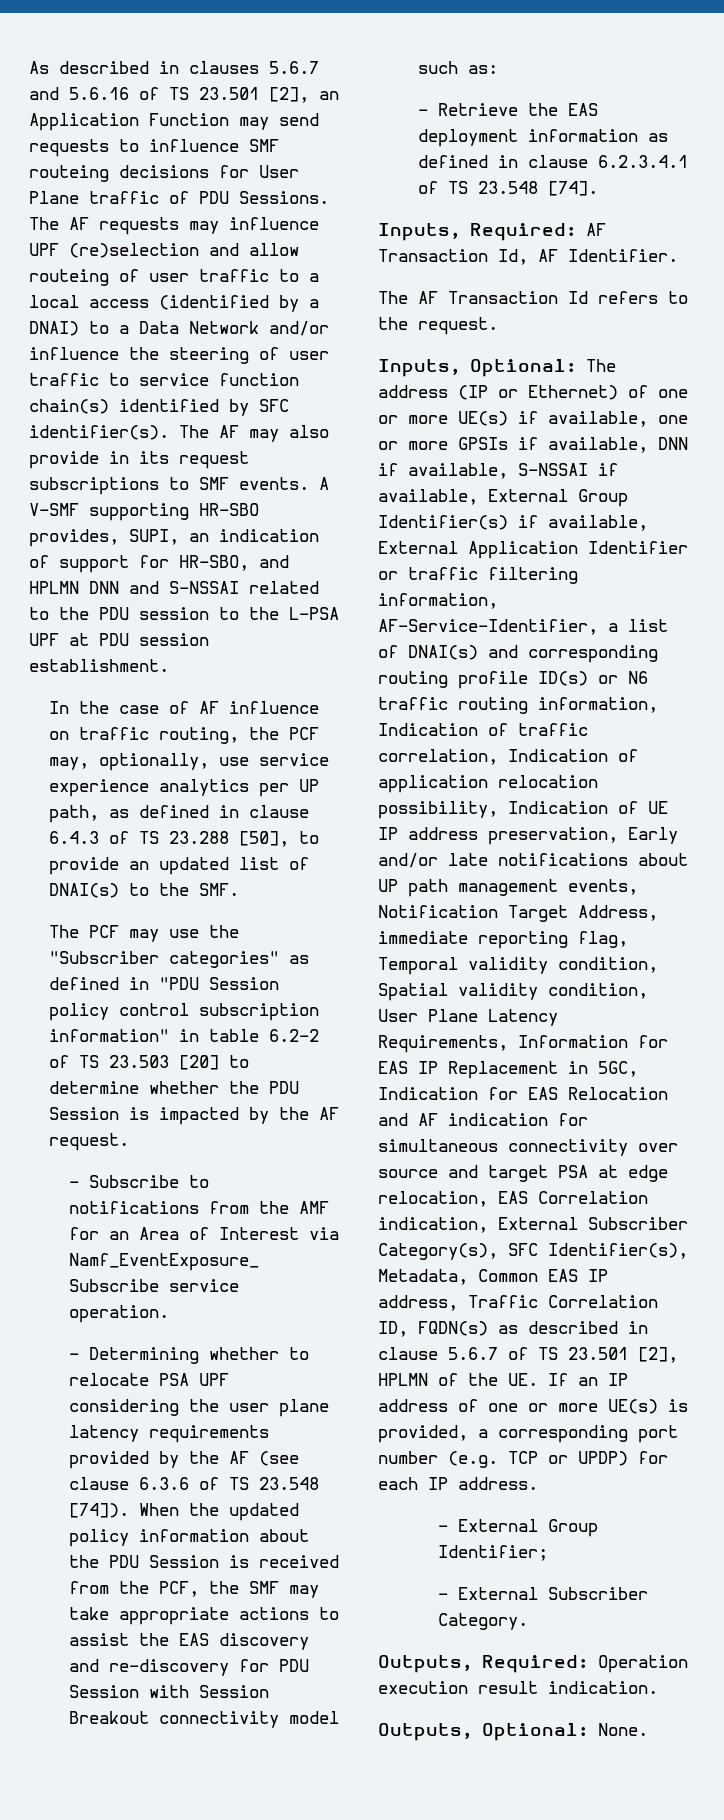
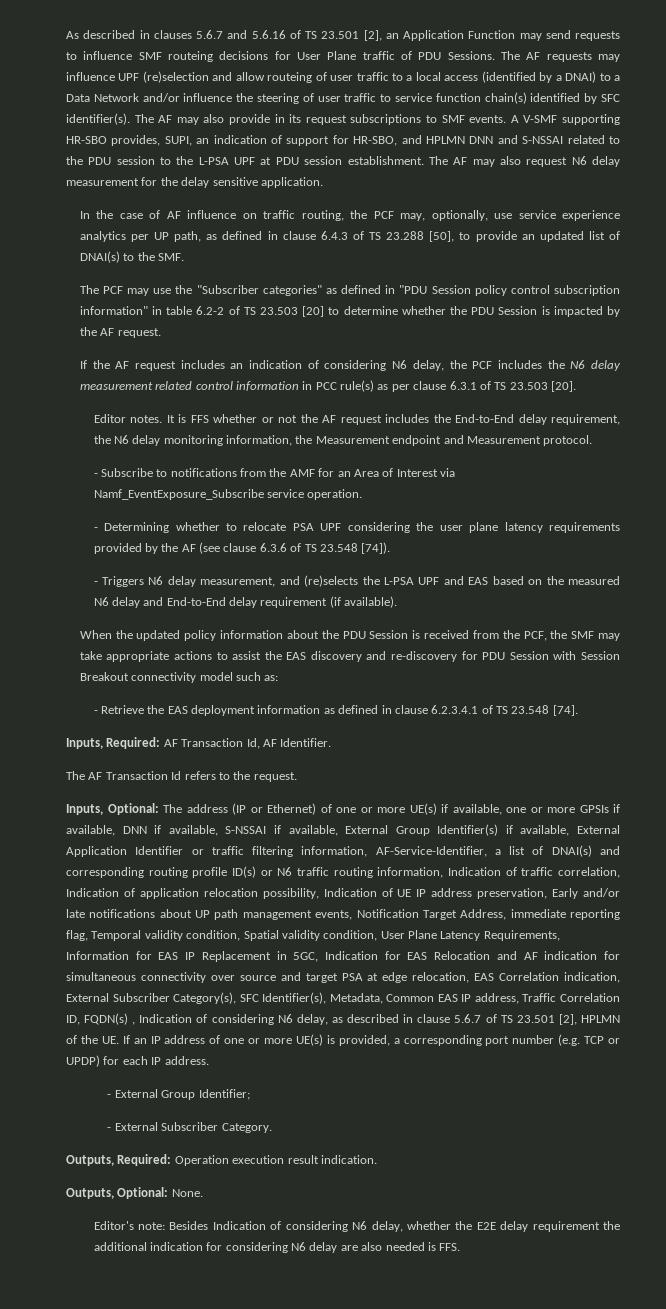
+ The AF may also request N6 delay measurement for the delay sensitive application.
+ If the AF request includes an indication of considering N6 delay, the PCF includes the N6 delay measurement related control information in PCC rule(s) as per clause 6.3.1 of TS 23.503 [20].
+ Editor notes. It is FFS whether or not the AF request includes the End-to-End delay requirement, the N6 delay monitoring information, the Measurement endpoint and Measurement protocol.
- - Determining whether to relocate PSA UPF considering the user plane latency requirements provided by the AF (see clause 6.3.6 of TS 23.548 [74]). When the updated policy information about the PDU Session is received from the PCF, the SMF may take appropriate actions to assist the EAS discovery and re-discovery for PDU Session with Session Breakout connectivity model such as:
+ - Determining whether to relocate PSA UPF considering the user plane latency requirements provided by the AF (see clause 6.3.6 of TS 23.548 [74]).
+ - Triggers N6 delay measurement, and (re)selects the L-PSA UPF and EAS based on the measured N6 delay and End-to-End delay requirement (if available).
+ When the updated policy information about the PDU Session is received from the PCF, the SMF may take appropriate actions to assist the EAS discovery and re-discovery for PDU Session with Session Breakout connectivity model such as:
- The address (IP or Ethernet) of one or more UE(s) if available, one or more GPSIs if available, DNN if available, S-NSSAI if available, External Group Identifier(s) if available, External Application Identifier or traffic filtering information, AF-Service-Identifier, a list of DNAI(s) and corresponding routing profile ID(s) or N6 traffic routing information, Indication of traffic correlation, Indication of application relocation possibility, Indication of UE IP address preservation, Early and/or late notifications about UP path management events, Notification Target Address, immediate reporting flag, Temporal validity condition, Spatial validity condition, User Plane Latency Requirements, Information for EAS IP Replacement in 5GC, Indication for EAS Relocation and AF indication for simultaneous connectivity over source and target PSA at edge relocation, EAS Correlation indication, External Subscriber Category(s), SFC Identifier(s), Metadata, Common EAS IP address, Traffic Correlation ID, FQDN(s) as described in clause 5.6.7 of TS 23.501 [2], HPLMN of the UE. If an IP address of one or more UE(s) is provided, a corresponding port number (e.g. TCP or UPDP) for each IP address.
+ The address (IP or Ethernet) of one or more UE(s) if available, one or more GPSIs if available, DNN if available, S-NSSAI if available, External Group Identifier(s) if available, External Application Identifier or traffic filtering information, AF-Service-Identifier, a list of DNAI(s) and corresponding routing profile ID(s) or N6 traffic routing information, Indication of traffic correlation, Indication of application relocation possibility, Indication of UE IP address preservation, Early and/or late notifications about UP path management events, Notification Target Address, immediate reporting flag, Temporal validity condition, Spatial validity condition, User Plane Latency Requirements, Information for EAS IP Replacement in 5GC, Indication for EAS Relocation and AF indication for simultaneous connectivity over source and target PSA at edge relocation, EAS Correlation indication, External Subscriber Category(s), SFC Identifier(s), Metadata, Common EAS IP address, Traffic Correlation ID, FQDN(s) , Indication of considering N6 delay, as described in clause 5.6.7 of TS 23.501 [2], HPLMN of the UE. If an IP address of one or more UE(s) is provided, a corresponding port number (e.g. TCP or UPDP) for each IP address.
+ Editor's note: Besides Indication of considering N6 delay, whether the E2E delay requirement the additional indication for considering N6 delay are also needed is FFS.

